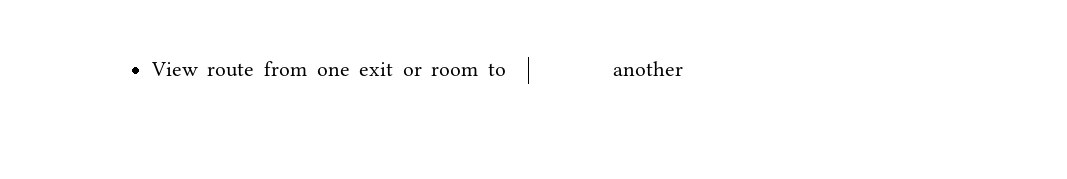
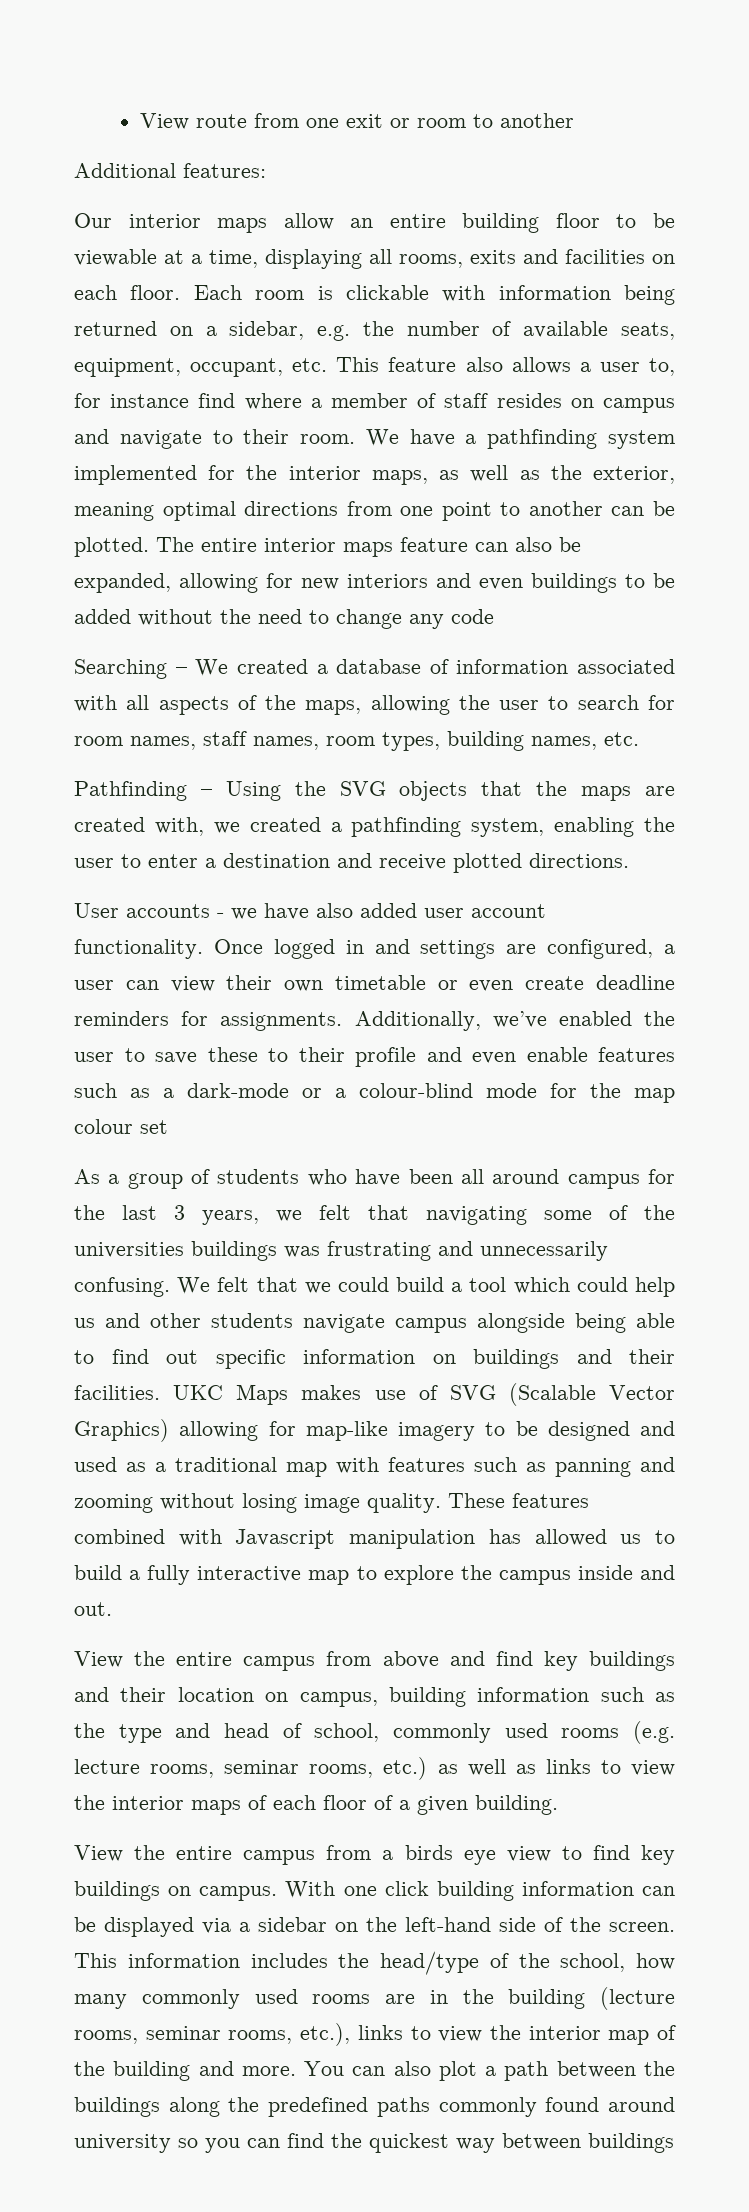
+ Additional features:
+ Our interior maps allow an entire building floor to be viewable at a time, displaying all rooms, exits and facilities on each floor. Each room is clickable with information being returned on a sidebar, e.g. the number of available seats, equipment, occupant, etc. This feature also allows a user to, for instance find where a member of staff resides on campus and navigate to their room. We have a pathfinding system implemented for the interior maps, as well as the exterior, meaning optimal directions from one point to another can be plotted. The entire interior maps feature can also be expanded, allowing for new interiors and even buildings to be added without the need to change any code
+ Searching – We created a database of information associated with all aspects of the maps, allowing the user to search for room names, staff names, room types, building names, etc.
+ Pathfinding – Using the SVG objects that the maps are created with, we created a pathfinding system, enabling the user to enter a destination and receive plotted directions.
+ User accounts - we have also added user account functionality. Once logged in and settings are configured, a user can view their own timetable or even create deadline reminders for assignments. Additionally, we’ve enabled the user to save these to their profile and even enable features such as a dark-mode or a colour-blind mode for the map colour set
+ As a group of students who have been all around campus for the last 3 years, we felt that navigating some of the universities buildings was frustrating and unnecessarily confusing. We felt that we could build a tool which could help us and other students navigate campus alongside being able to find out specific information on buildings and their facilities. UKC Maps makes use of SVG (Scalable Vector Graphics) allowing for map-like imagery to be designed and used as a traditional map with features such as panning and zooming without losing image quality. These features combined with Javascript manipulation has allowed us to build a fully interactive map to explore the campus inside and out.
+ View the entire campus from above and find key buildings and their location on campus, building information such as the type and head of school, commonly used rooms (e.g. lecture rooms, seminar rooms, etc.) as well as links to view the interior maps of each floor of a given building.
+ View the entire campus from a birds eye view to find key buildings on campus. With one click building information can be displayed via a sidebar on the left-hand side of the screen. This information includes the head/type of the school, how many commonly used rooms are in the building (lecture rooms, seminar rooms, etc.), links to view the interior map of the building and more. You can also plot a path between the buildings along the predefined paths commonly found around university so you can find the quickest way between buildings

